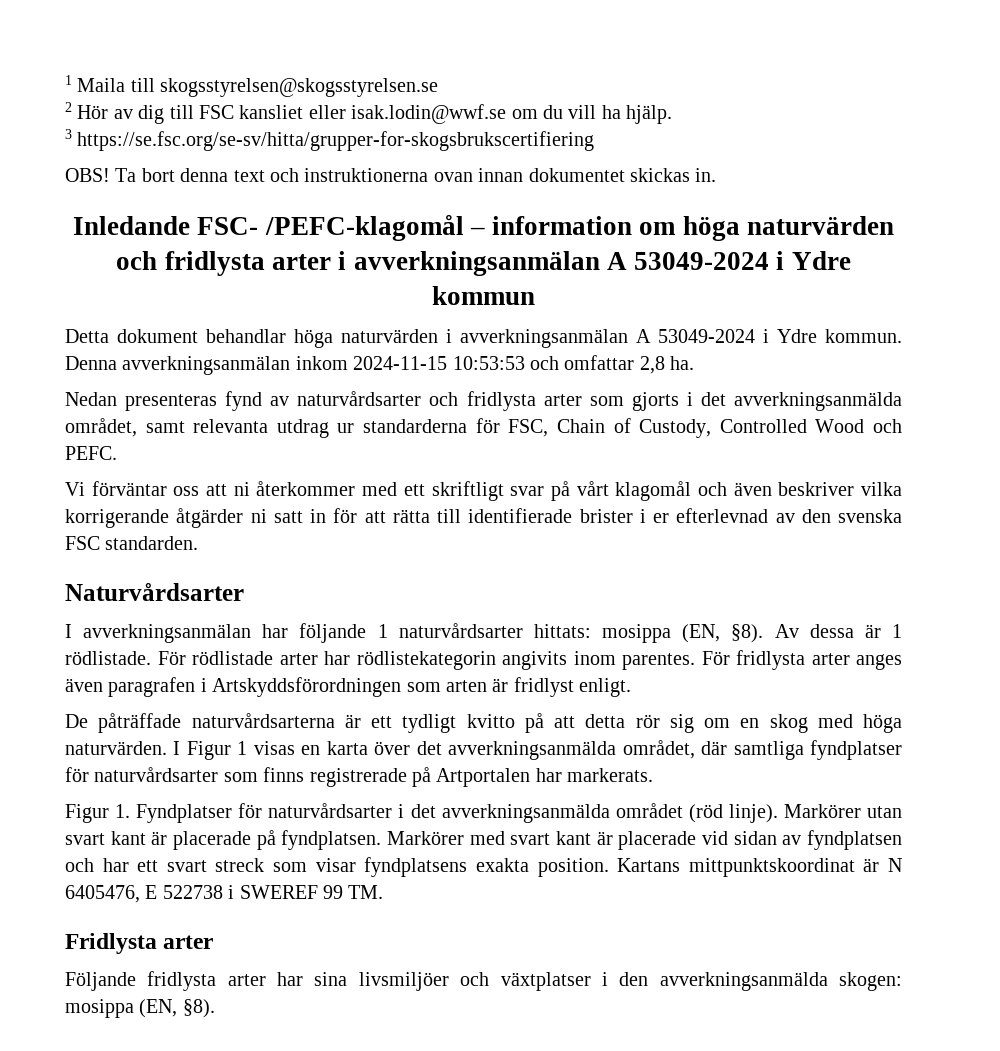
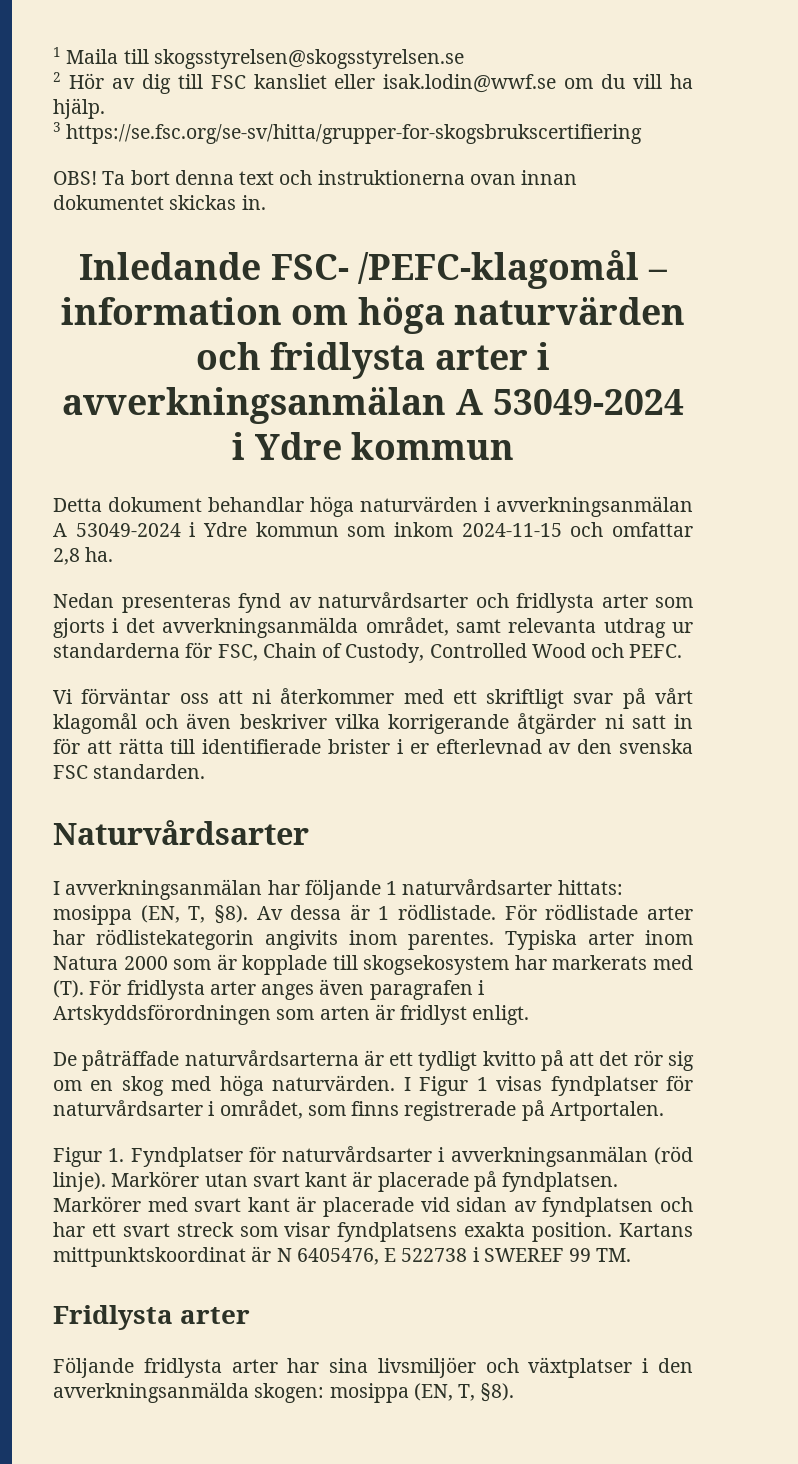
- Detta dokument behandlar höga naturvärden i avverkningsanmälan A 53049-2024 i Ydre kommun. Denna avverkningsanmälan inkom 2024-11-15 10:53:53 och omfattar 2,8 ha.
+ Detta dokument behandlar höga naturvärden i avverkningsanmälan A 53049-2024 i Ydre kommun som inkom 2024-11-15 och omfattar 2,8 ha.
- I avverkningsanmälan har följande 1 naturvårdsarter hittats: mosippa (EN, §8).
+ I avverkningsanmälan har följande 1 naturvårdsarter hittats: mosippa (EN, T, §8).
- För fridlysta arter anges även paragrafen i Artskyddsförordningen som arten är fridlyst enligt.
+ Typiska arter inom Natura 2000 som är kopplade till skogsekosystem har markerats med (T). För fridlysta arter anges även paragrafen i Artskyddsförordningen som arten är fridlyst enligt.
- De påträffade naturvårdsarterna är ett tydligt kvitto på att detta rör sig om en skog med höga naturvärden.
+ De påträffade naturvårdsarterna är ett tydligt kvitto på att det rör sig om en skog med höga naturvärden.
- I Figur 1 visas en karta över det avverkningsanmälda området, där samtliga fyndplatser för naturvårdsarter som finns registrerade på Artportalen har markerats.
+ I Figur 1 visas fyndplatser för naturvårdsarter i området, som finns registrerade på Artportalen.
- Figur 1. Fyndplatser för naturvårdsarter i det avverkningsanmälda området (röd linje).
+ Figur 1. Fyndplatser för naturvårdsarter i avverkningsanmälan (röd linje).
- Följande fridlysta arter har sina livsmiljöer och växtplatser i den avverkningsanmälda skogen: mosippa (EN, §8).
+ Följande fridlysta arter har sina livsmiljöer och växtplatser i den avverkningsanmälda skogen: mosippa (EN, T, §8).

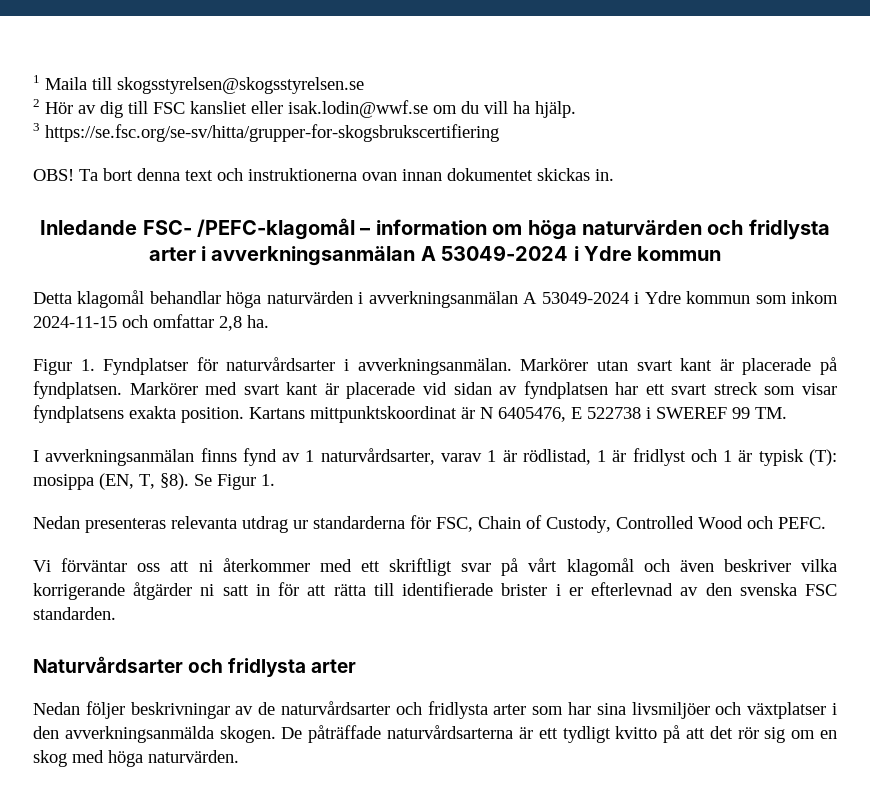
- Detta dokument behandlar höga naturvärden i avverkningsanmälan A 53049-2024 i Ydre kommun som inkom 2024-11-15 och omfattar 2,8 ha.
+ Detta klagomål behandlar höga naturvärden i avverkningsanmälan A 53049-2024 i Ydre kommun som inkom 2024-11-15 och omfattar 2,8 ha.
- Nedan presenteras fynd av naturvårdsarter och fridlysta arter som gjorts i det avverkningsanmälda området, samt relevanta utdrag ur standarderna för FSC, Chain of Custody, Controlled Wood och PEFC.
+ Figur 1. Fyndplatser för naturvårdsarter i avverkningsanmälan. Markörer utan svart kant är placerade på fyndplatsen. Markörer med svart kant är placerade vid sidan av fyndplatsen har ett svart streck som visar fyndplatsens exakta position. Kartans mittpunktskoordinat är N 6405476, E 522738 i SWEREF 99 TM.
+ I avverkningsanmälan finns fynd av 1 naturvårdsarter, varav 1 är rödlistad, 1 är fridlyst och 1 är typisk (T): mosippa (EN, T, §8). Se Figur 1.
+ Nedan presenteras relevanta utdrag ur standarderna för FSC, Chain of Custody, Controlled Wood och PEFC.
- Naturvårdsarter
- I avverkningsanmälan har följande 1 naturvårdsarter hittats: mosippa (EN, T, §8). Av dessa är 1 rödlistade. För rödlistade arter har rödlistekategorin angivits inom parentes. Typiska arter inom Natura 2000 som är kopplade till skogsekosystem har markerats med (T). För fridlysta arter anges även paragrafen i Artskyddsförordningen som arten är fridlyst enligt.
- De påträffade naturvårdsarterna är ett tydligt kvitto på att det rör sig om en skog med höga naturvärden. I Figur 1 visas fyndplatser för naturvårdsarter i området, som finns registrerade på Artportalen.
- Figur 1. Fyndplatser för naturvårdsarter i avverkningsanmälan (röd linje). Markörer utan svart kant är placerade på fyndplatsen. Markörer med svart kant är placerade vid sidan av fyndplatsen och har ett svart streck som visar fyndplatsens exakta position. Kartans mittpunktskoordinat är N 6405476, E 522738 i SWEREF 99 TM.
- Fridlysta arter
- Följande fridlysta arter har sina livsmiljöer och växtplatser i den avverkningsanmälda skogen: mosippa (EN, T, §8).
+ Naturvårdsarter och fridlysta arter
+ Nedan följer beskrivningar av de naturvårdsarter och fridlysta arter som har sina livsmiljöer och växtplatser i den avverkningsanmälda skogen. De påträffade naturvårdsarterna är ett tydligt kvitto på att det rör sig om en skog med höga naturvärden.

